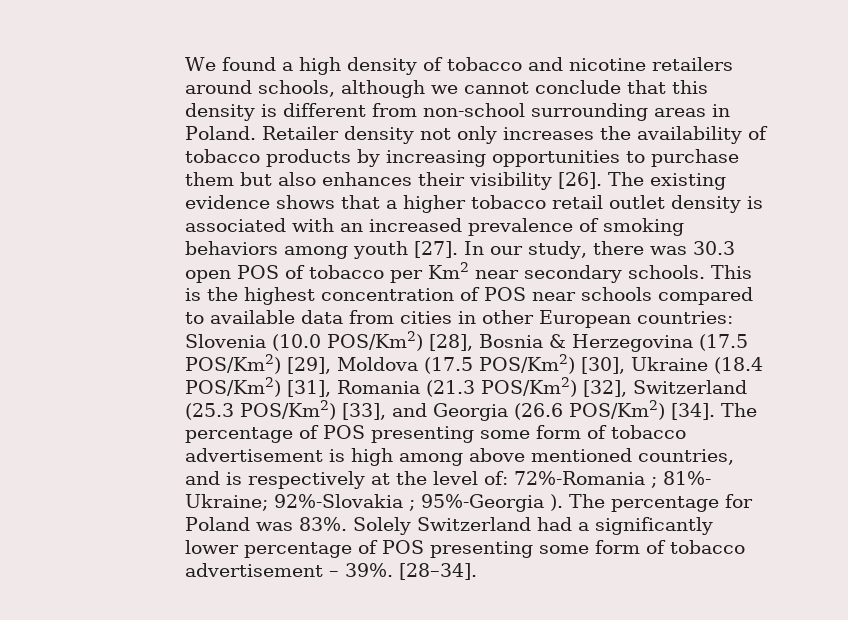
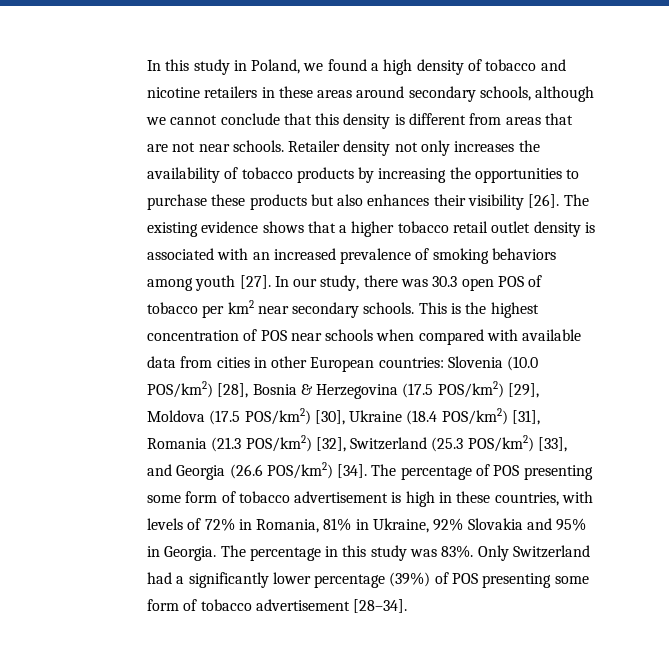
- We found a high density of tobacco and nicotine retailers around schools, although we cannot conclude that this density is different from non-school surrounding areas in Poland.
+ In this study in Poland, we found a high density of tobacco and nicotine retailers in these areas around secondary schools, although we cannot conclude that this density is different from areas that are not near schools.
- Retailer density not only increases the availability of tobacco products by increasing opportunities to purchase them but also enhances their visibility [26].
+ Retailer density not only increases the availability of tobacco products by increasing the opportunities to purchase these products but also enhances their visibility [26].
- In our study, there was 30.3 open POS of tobacco per Km2 near secondary schools.
+ In our study, there was 30.3 open POS of tobacco per km2 near secondary schools.
- This is the highest concentration of POS near schools compared to available data from cities in other European countries: Slovenia (10.0 POS/Km2) [28], Bosnia & Herzegovina (17.5 POS/Km2) [29], Moldova (17.5 POS/Km2) [30], Ukraine (18.4 POS/Km2) [31], Romania (21.3 POS/Km2) [32], Switzerland (25.3 POS/Km2) [33], and Georgia (26.6 POS/Km2) [34].
+ This is the highest concentration of POS near schools when compared with available data from cities in other European countries: Slovenia (10.0 POS/km2) [28], Bosnia & Herzegovina (17.5 POS/km2) [29], Moldova (17.5 POS/km2) [30], Ukraine (18.4 POS/km2) [31], Romania (21.3 POS/km2) [32], Switzerland (25.3 POS/km2) [33], and Georgia (26.6 POS/km2) [34].
- The percentage of POS presenting some form of tobacco advertisement is high among above mentioned countries, and is respectively at the level of: 72%-Romania ; 81%- Ukraine; 92%-Slovakia ; 95%-Georgia ). The percentage for Poland was 83%.
+ The percentage of POS presenting some form of tobacco advertisement is high in these countries, with levels of 72% in Romania, 81% in Ukraine, 92% Slovakia and 95% in Georgia. The percentage in this study was 83%.
- Solely Switzerland had a significantly lower percentage of POS presenting some form of tobacco advertisement – 39%. [28–34].
+ Only Switzerland had a significantly lower percentage (39%) of POS presenting some form of tobacco advertisement [28–34].

